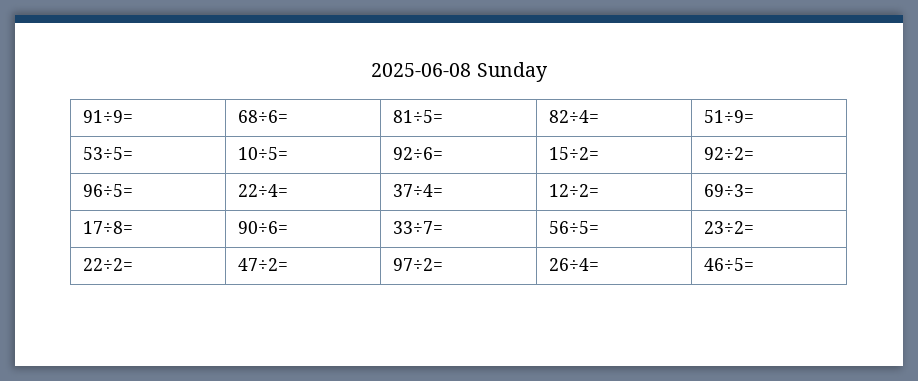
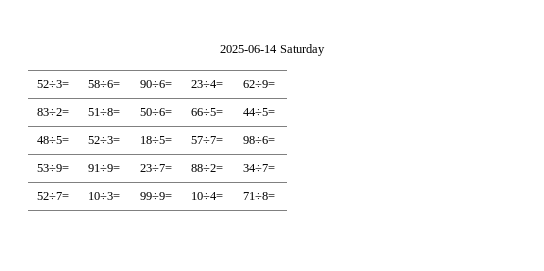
- 2025-06-08 Sunday
- 91÷9= | 68÷6= | 81÷5= | 82÷4= | 51÷9=
- 53÷5= | 10÷5= | 92÷6= | 15÷2= | 92÷2=
- 96÷5= | 22÷4= | 37÷4= | 12÷2= | 69÷3=
- 17÷8= | 90÷6= | 33÷7= | 56÷5= | 23÷2=
- 22÷2= | 47÷2= | 97÷2= | 26÷4= | 46÷5=
+ 2025-06-14 Saturday
+ 52÷3= | 58÷6= | 90÷6= | 23÷4= | 62÷9=
+ 83÷2= | 51÷8= | 50÷6= | 66÷5= | 44÷5=
+ 48÷5= | 52÷3= | 18÷5= | 57÷7= | 98÷6=
+ 53÷9= | 91÷9= | 23÷7= | 88÷2= | 34÷7=
+ 52÷7= | 10÷3= | 99÷9= | 10÷4= | 71÷8=

